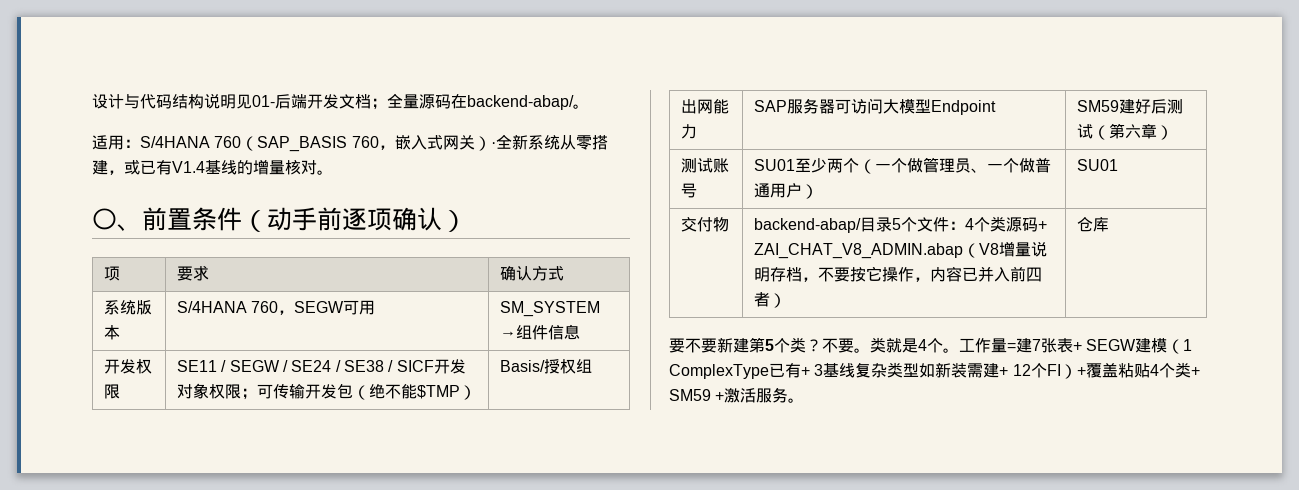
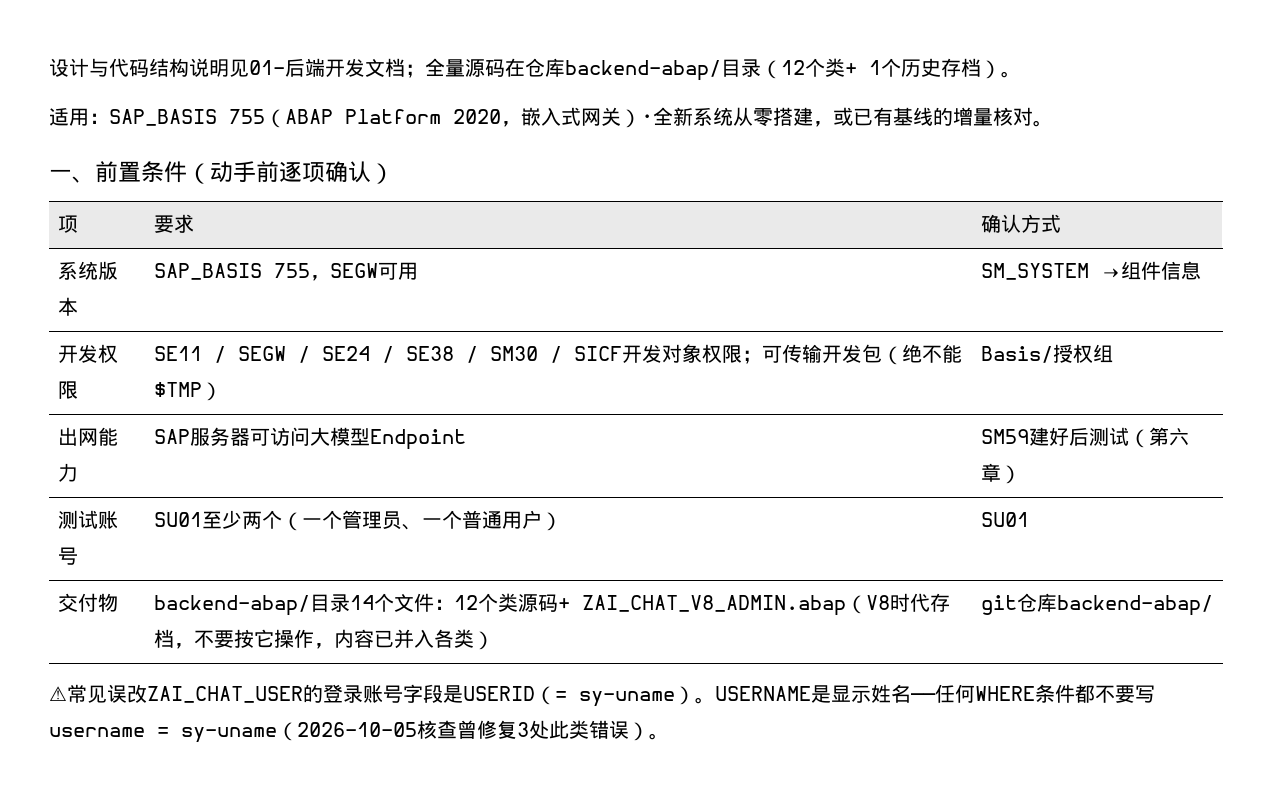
- 设计与代码结构说明见01-后端开发文档；全量源码在backend-abap/。
- 适用：S/4HANA 760（SAP_BASIS 760，嵌入式网关）·全新系统从零搭建，或已有V1.4基线的增量核对。
+ 设计与代码结构说明见01-后端开发文档；全量源码在仓库backend-abap/目录（12个类+ 1个历史存档）。
+ 适用：SAP_BASIS 755（ABAP Platform 2020，嵌入式网关）·全新系统从零搭建，或已有基线的增量核对。
- 〇、前置条件（动手前逐项确认）
+ 一、前置条件（动手前逐项确认）
- 系统版本 | S/4HANA 760，SEGW可用 | SM_SYSTEM →组件信息
+ 系统版本 | SAP_BASIS 755，SEGW可用 | SM_SYSTEM →组件信息
- 开发权限 | SE11 / SEGW / SE24 / SE38 / SICF开发对象权限；可传输开发包（绝不能$TMP） | Basis/授权组
+ 开发权限 | SE11 / SEGW / SE24 / SE38 / SM30 / SICF开发对象权限；可传输开发包（绝不能$TMP） | Basis/授权组
- 测试账号 | SU01至少两个（一个做管理员、一个做普通用户） | SU01
+ 测试账号 | SU01至少两个（一个管理员、一个普通用户） | SU01
- 交付物 | backend-abap/目录5个文件：4个类源码+ ZAI_CHAT_V8_ADMIN.abap（V8增量说明存档，不要按它操作，内容已并入前四者） | 仓库
- 要不要新建第5个类？不要。类就是4个。工作量=建7张表+ SEGW建模（1 ComplexType已有+ 3基线复杂类型如新装需建+ 12个FI）+覆盖粘贴4个类+ SM59 +激活服务。
+ 交付物 | backend-abap/目录14个文件：12个类源码+ ZAI_CHAT_V8_ADMIN.abap（V8时代存档，不要按它操作，内容已并入各类） | git仓库backend-abap/
+ ⚠常见误改ZAI_CHAT_USER的登录账号字段是USERID（= sy-uname）。USERNAME是显示姓名——任何WHERE条件都不要写username = sy-uname（2026-10-05核查曾修复3处此类错误）。

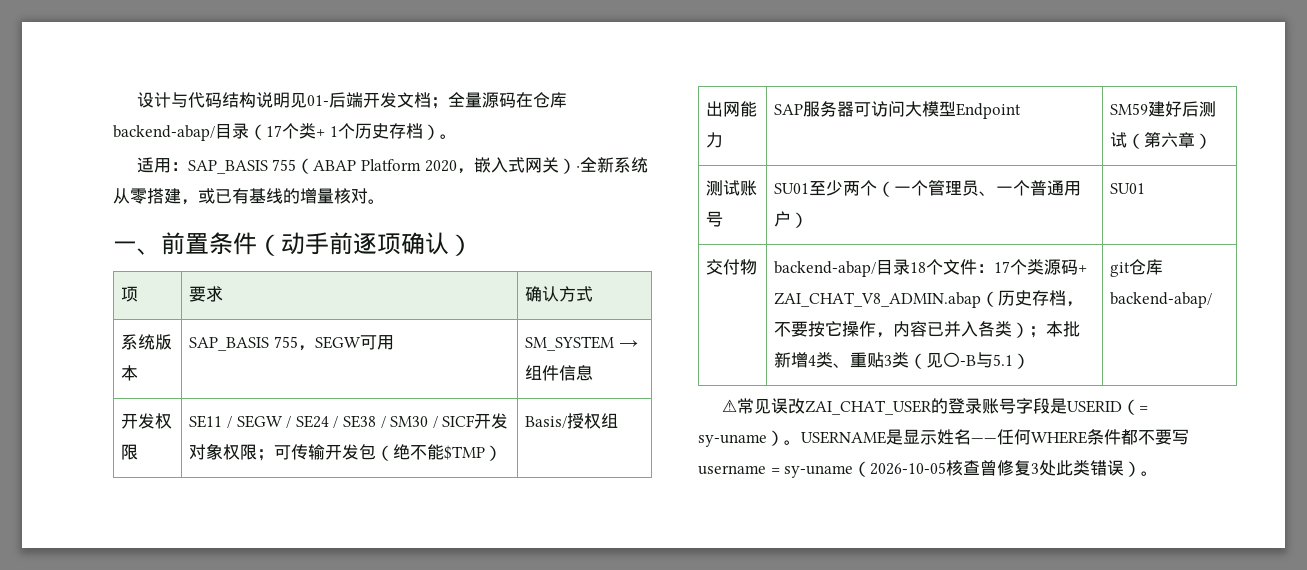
- 设计与代码结构说明见01-后端开发文档；全量源码在仓库backend-abap/目录（12个类+ 1个历史存档）。
+ 设计与代码结构说明见01-后端开发文档；全量源码在仓库backend-abap/目录（17个类+ 1个历史存档）。
- 交付物 | backend-abap/目录14个文件：12个类源码+ ZAI_CHAT_V8_ADMIN.abap（V8时代存档，不要按它操作，内容已并入各类） | git仓库backend-abap/
+ 交付物 | backend-abap/目录18个文件：17个类源码+ ZAI_CHAT_V8_ADMIN.abap（历史存档，不要按它操作，内容已并入各类）；本批新增4类、重贴3类（见〇-B与5.1） | git仓库backend-abap/

